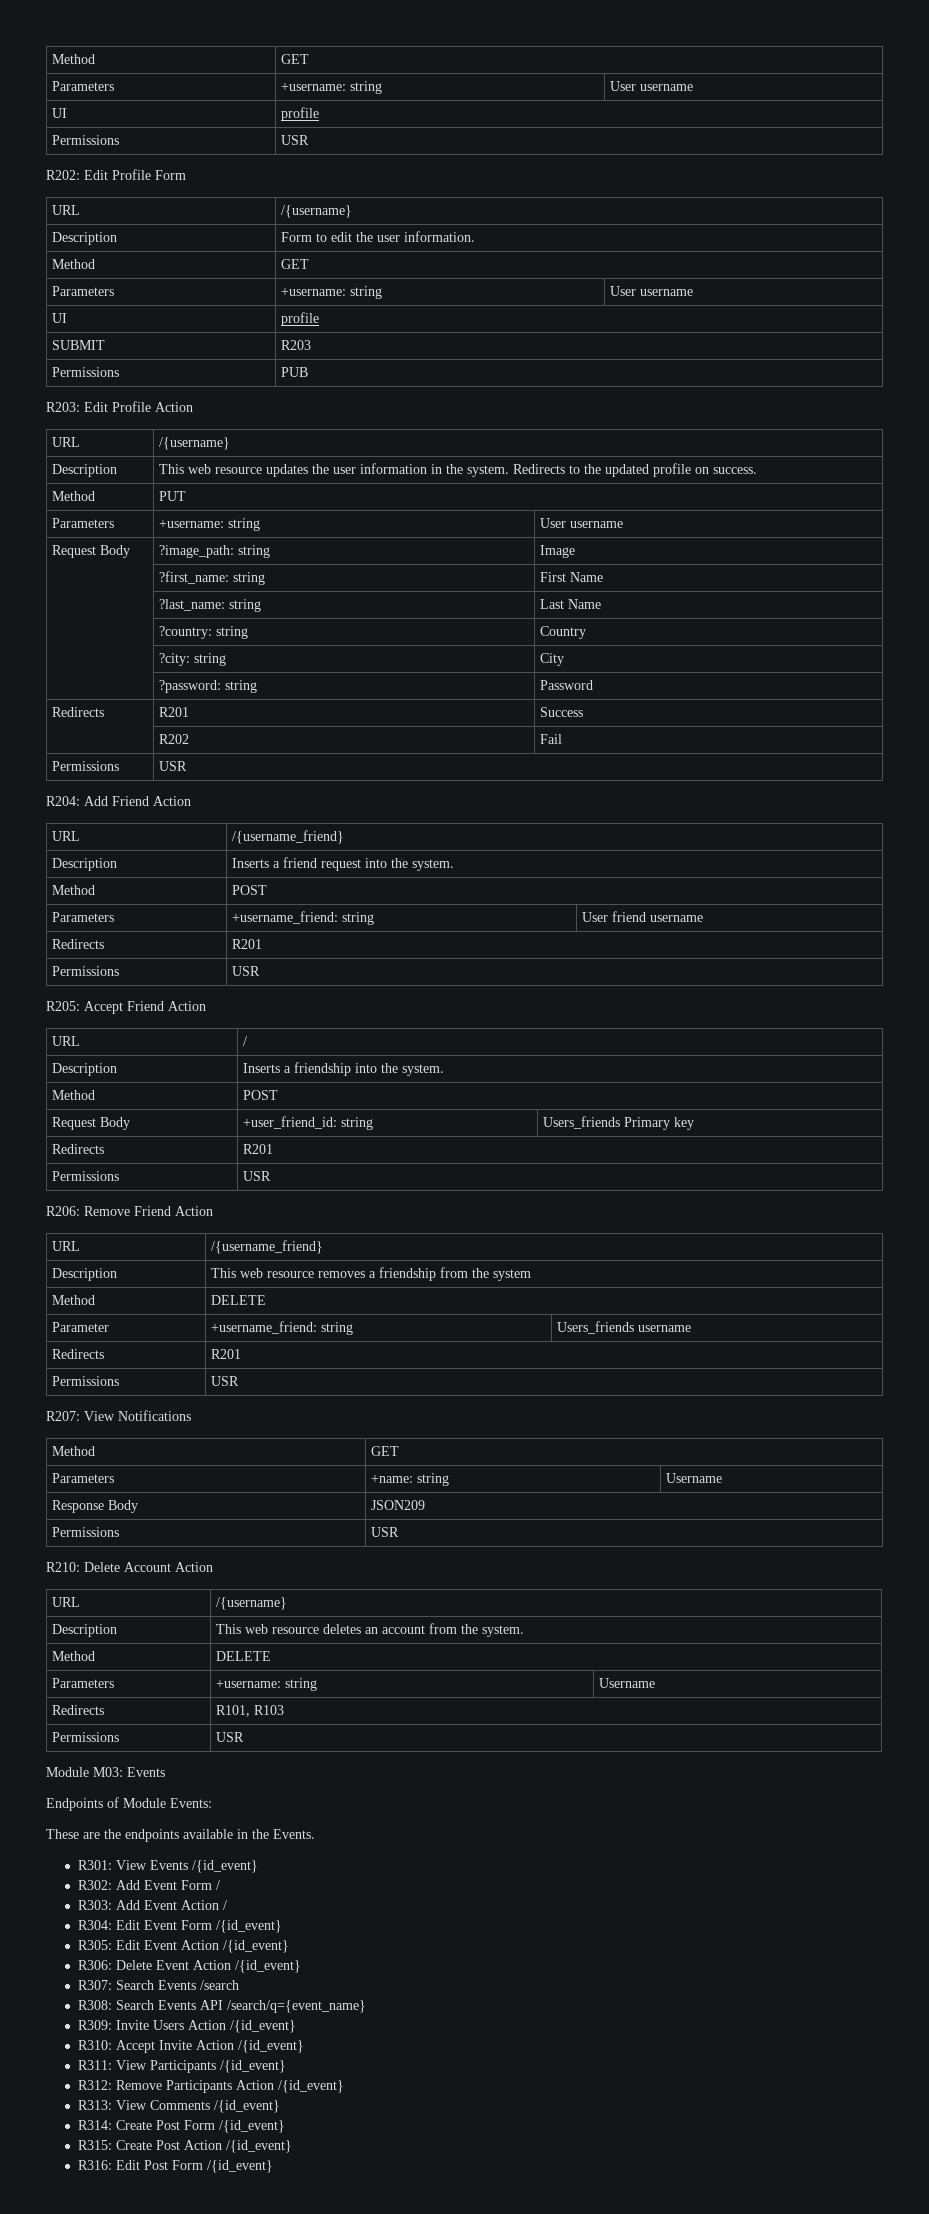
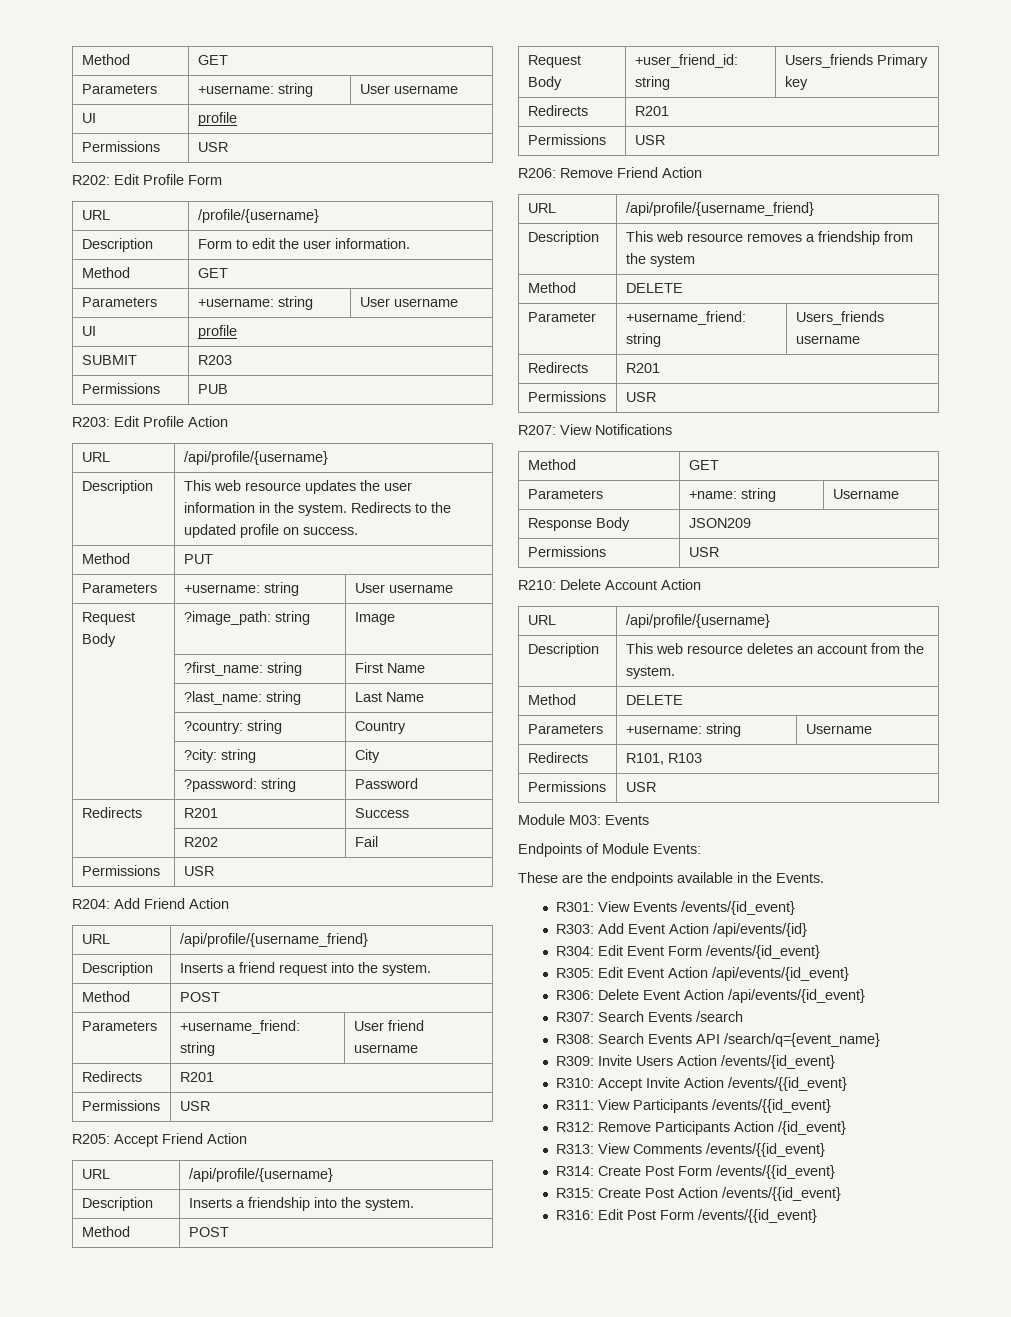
  R202: Edit Profile Form
- URL | /{username}
+ URL | /profile/{username}
  R203: Edit Profile Action
- URL | /{username}
+ URL | /api/profile/{username}
  R204: Add Friend Action
- URL | /{username_friend}
+ URL | /api/profile/{username_friend}
  R205: Accept Friend Action
- URL | /
+ URL | /api/profile/{username}
  R206: Remove Friend Action
- URL | /{username_friend}
+ URL | /api/profile/{username_friend}
  R210: Delete Account Action
- URL | /{username}
+ URL | /api/profile/{username}
- R301: View Events /{id_event}
- R302: Add Event Form /
+ R301: View Events /events/{id_event}
- R303: Add Event Action /
+ R303: Add Event Action /api/events/{id}
- R304: Edit Event Form /{id_event}
+ R304: Edit Event Form /events/{id_event}
- R305: Edit Event Action /{id_event}
+ R305: Edit Event Action /api/events/{id_event}
- R306: Delete Event Action /{id_event}
+ R306: Delete Event Action /api/events/{id_event}
- R309: Invite Users Action /{id_event}
+ R309: Invite Users Action /events/{id_event}
- R310: Accept Invite Action /{id_event}
+ R310: Accept Invite Action /events/{{id_event}
- R311: View Participants /{id_event}
+ R311: View Participants /events/{{id_event}
- R313: View Comments /{id_event}
+ R313: View Comments /events/{{id_event}
- R314: Create Post Form /{id_event}
+ R314: Create Post Form /events/{{id_event}
- R315: Create Post Action /{id_event}
+ R315: Create Post Action /events/{{id_event}
- R316: Edit Post Form /{id_event}
+ R316: Edit Post Form /events/{{id_event}

